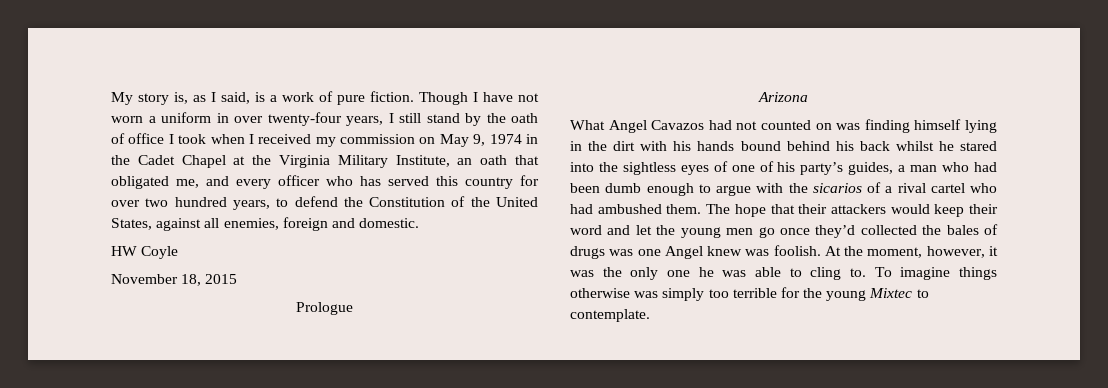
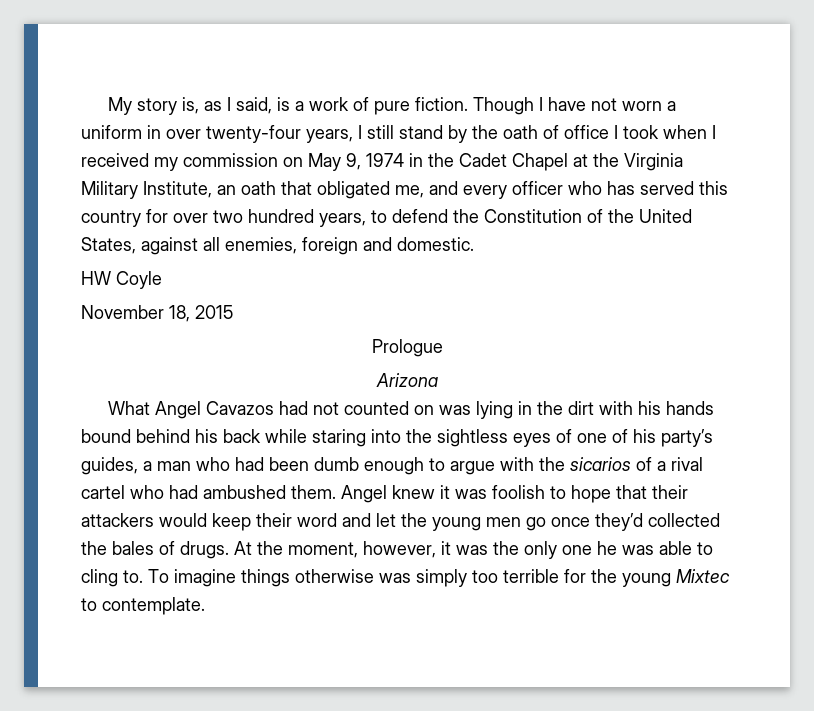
- What Angel Cavazos had not counted on was finding himself lying in the dirt with his hands bound behind his back whilst he stared into the sightless eyes of one of his party’s guides, a man who had been dumb enough to argue with the sicarios of a rival cartel who had ambushed them.
+ What Angel Cavazos had not counted on was lying in the dirt with his hands bound behind his back while staring into the sightless eyes of one of his party’s guides, a man who had been dumb enough to argue with the sicarios of a rival cartel who had ambushed them.
- The hope that their attackers would keep their word and let the young men go once they’d collected the bales of drugs was one Angel knew was foolish.
+ Angel knew it was foolish to hope that their attackers would keep their word and let the young men go once they’d collected the bales of drugs.

